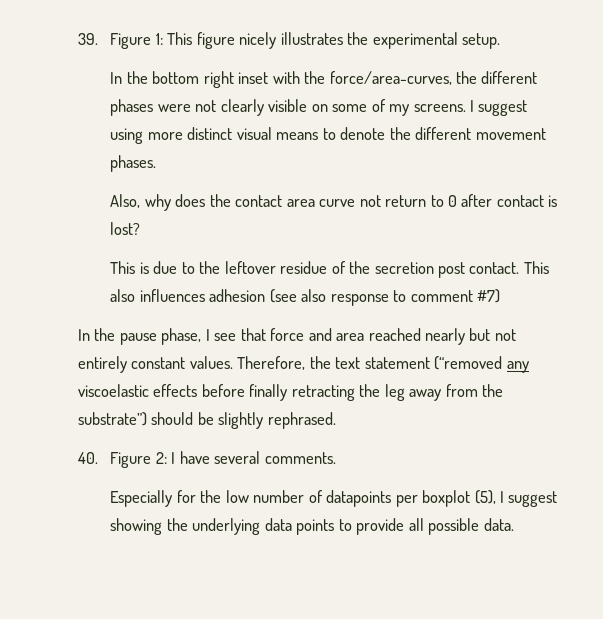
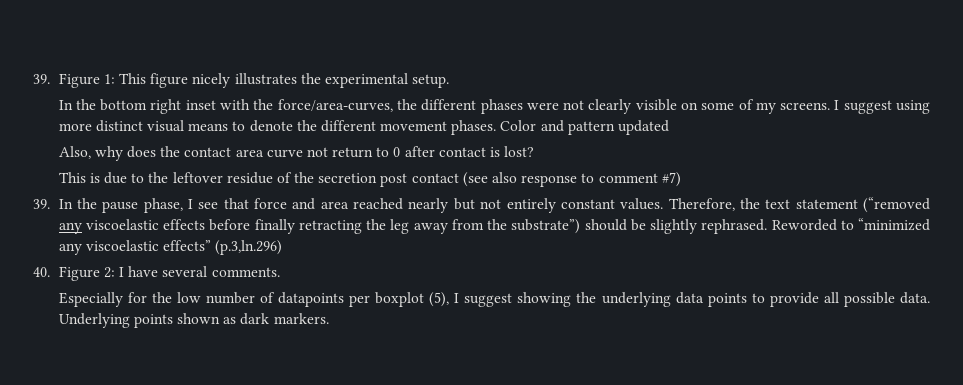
+ Color and pattern updated
- This is due to the leftover residue of the secretion post contact. This also influences adhesion (see also response to comment #7)
+ This is due to the leftover residue of the secretion post contact (see also response to comment #7)
- In the pause phase, I see that force and area reached nearly but not entirely constant values.
+ 39. In the pause phase, I see that force and area reached nearly but not entirely constant values.
+ Reworded to “minimized any viscoelastic effects” (p.3,ln.296)
+ Underlying points shown as dark markers.

